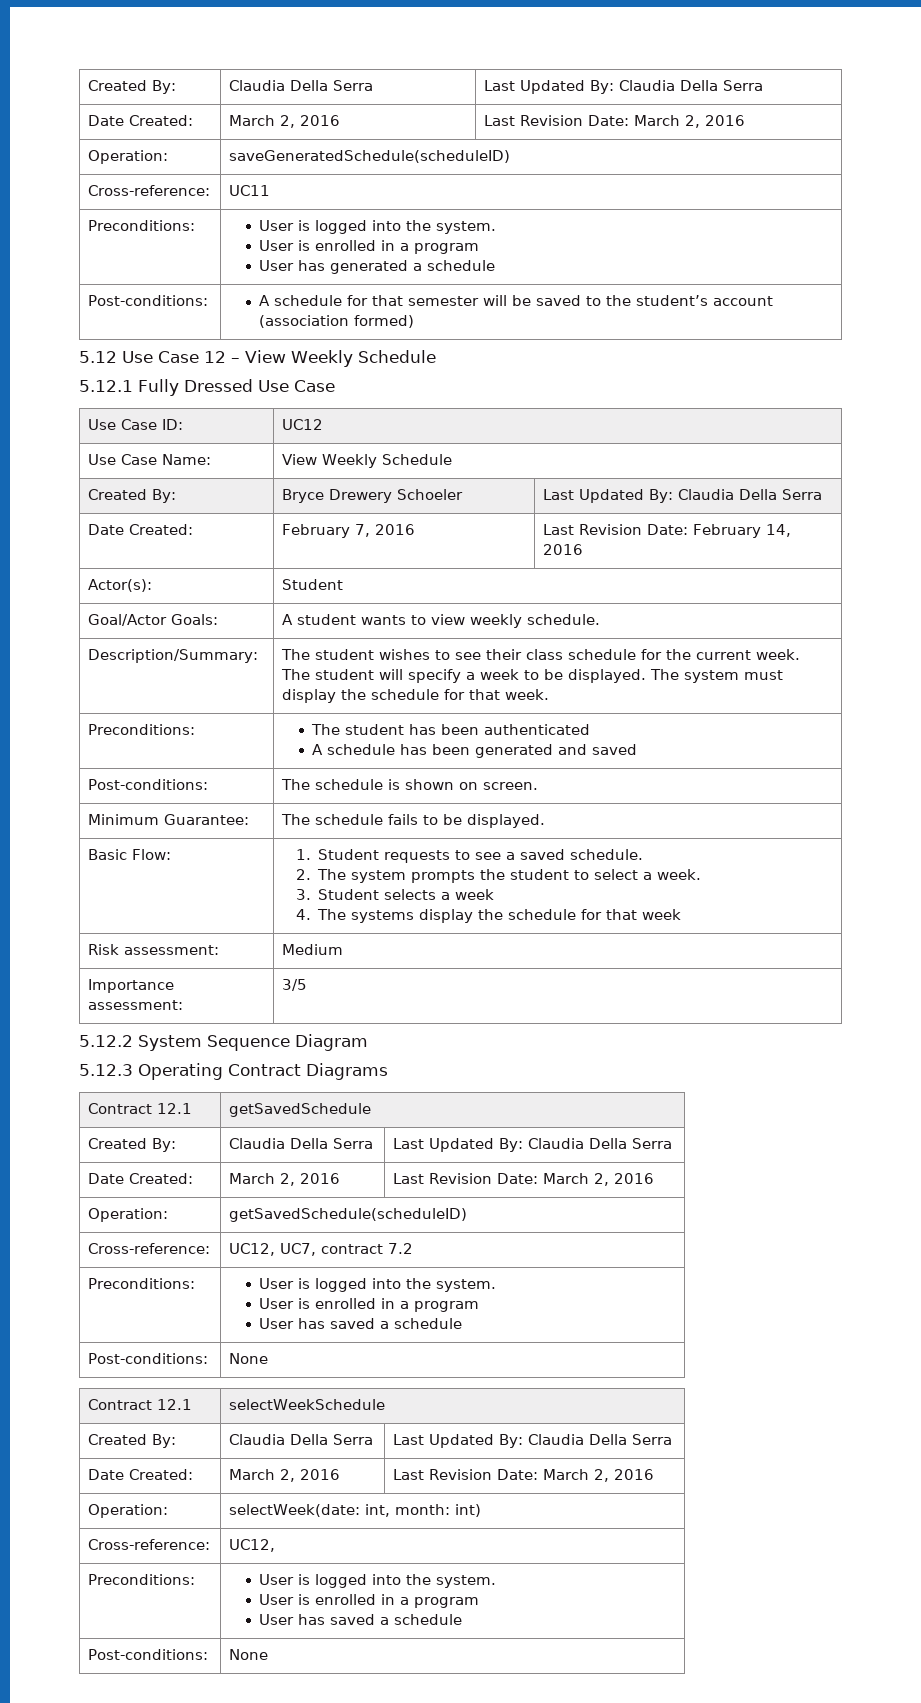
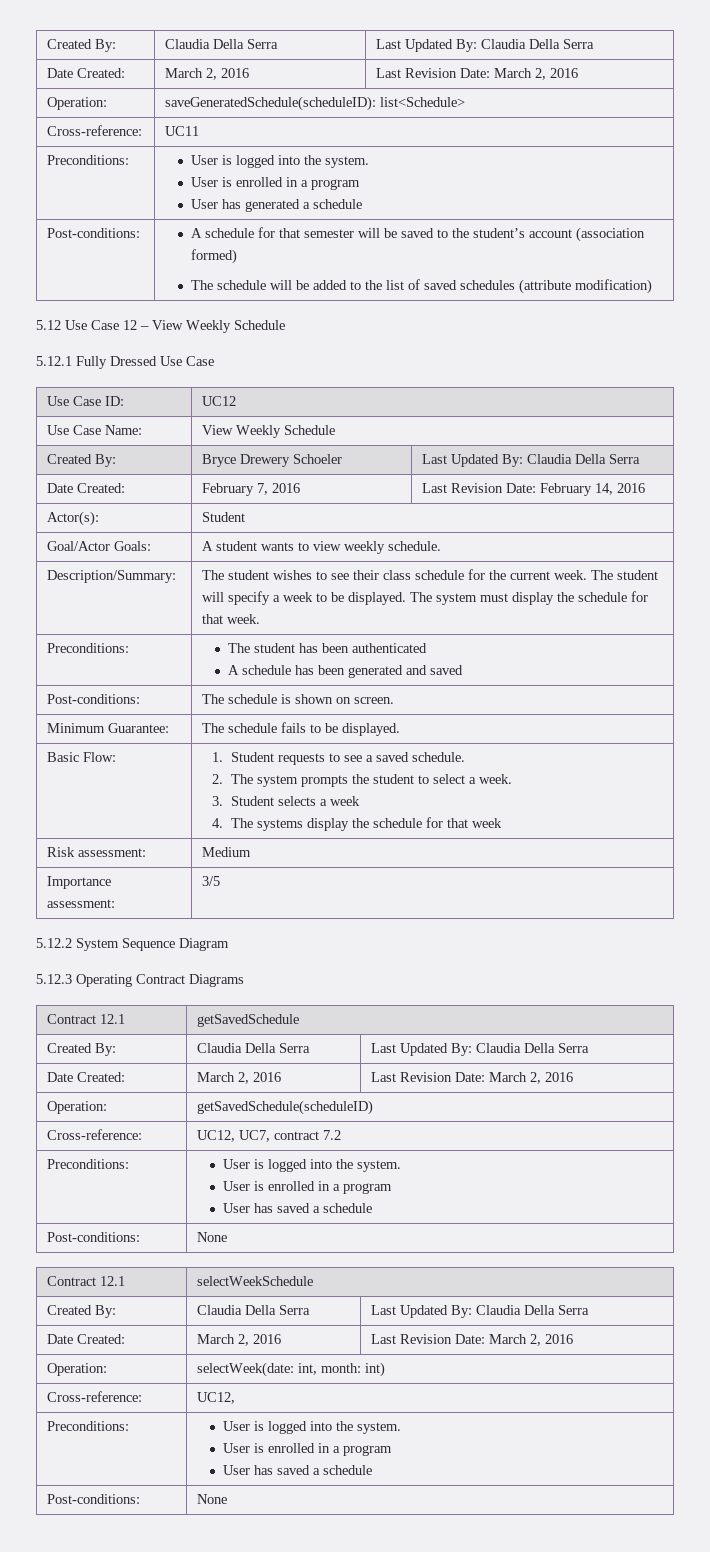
- Operation: | saveGeneratedSchedule(scheduleID)
+ Operation: | saveGeneratedSchedule(scheduleID): list<Schedule>
  Post-conditions: | A schedule for that semester will be saved to the student’s account (association formed)
+ The schedule will be added to the list of saved schedules (attribute modification)

